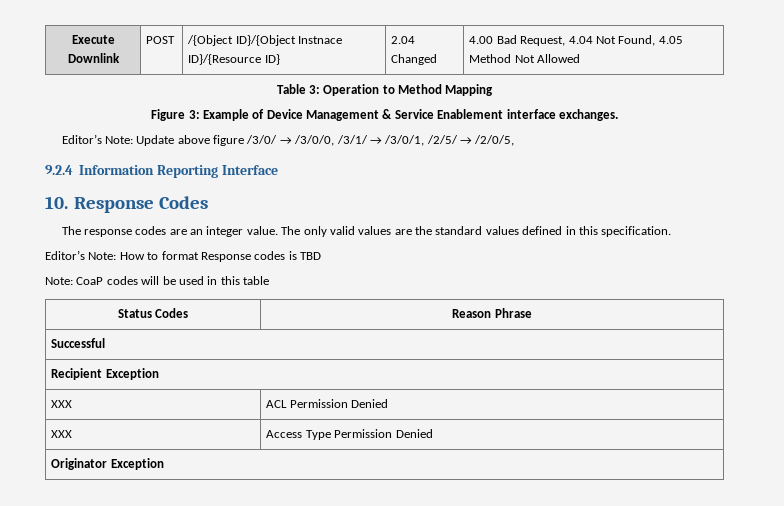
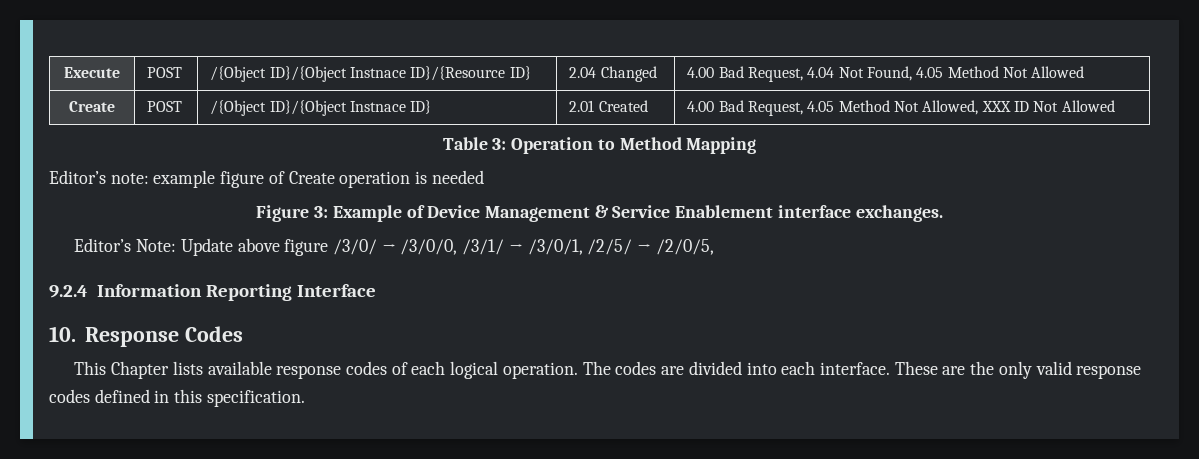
- Execute Downlink | POST | /{Object ID}/{Object Instnace ID}/{Resource ID} | 2.04 Changed | 4.00 Bad Request, 4.04 Not Found, 4.05 Method Not Allowed
+ Execute | POST | /{Object ID}/{Object Instnace ID}/{Resource ID} | 2.04 Changed | 4.00 Bad Request, 4.04 Not Found, 4.05 Method Not Allowed
+ Create | POST | /{Object ID}/{Object Instnace ID} | 2.01 Created | 4.00 Bad Request, 4.05 Method Not Allowed, XXX ID Not Allowed
+ Editor’s note: example figure of Create operation is needed
- The response codes are an integer value. The only valid values are the standard values defined in this specification.
- Editor’s Note: How to format Response codes is TBD
- Note: CoaP codes will be used in this table
- Status Codes | Reason Phrase
- Successful
- Recipient Exception
- XXX | ACL Permission Denied
- XXX | Access Type Permission Denied
- Originator Exception
+ This Chapter lists available response codes of each logical operation. The codes are divided into each interface. These are the only valid response codes defined in this specification.

